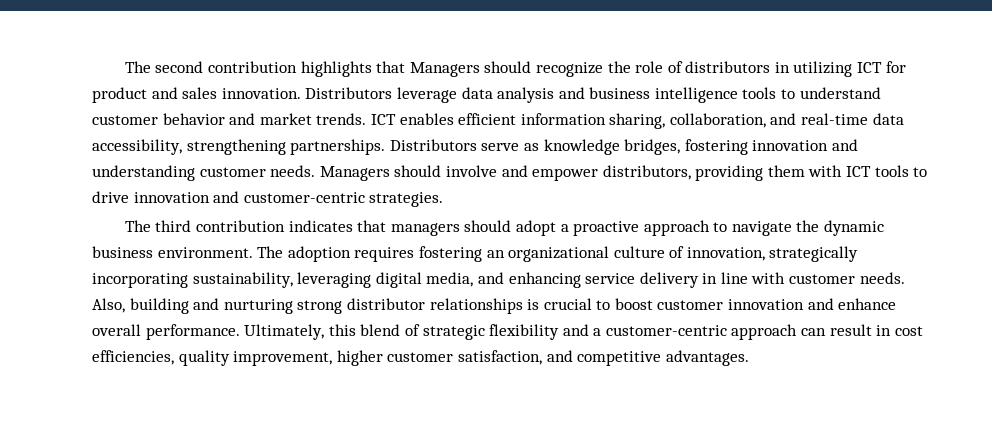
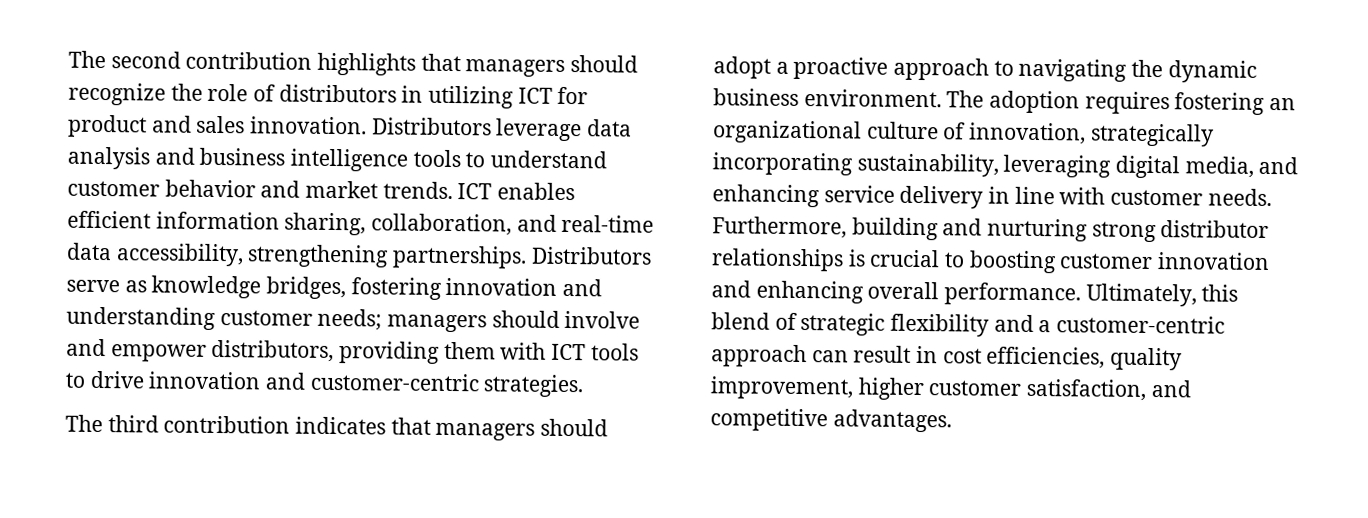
- The second contribution highlights that Managers should recognize the role of distributors in utilizing ICT for product and sales innovation.
+ The second contribution highlights that managers should recognize the role of distributors in utilizing ICT for product and sales innovation.
- Distributors serve as knowledge bridges, fostering innovation and understanding customer needs. Managers should involve and empower distributors, providing them with ICT tools to drive innovation and customer-centric strategies.
+ Distributors serve as knowledge bridges, fostering innovation and understanding customer needs; managers should involve and empower distributors, providing them with ICT tools to drive innovation and customer-centric strategies.
- The third contribution indicates that managers should adopt a proactive approach to navigate the dynamic business environment.
+ The third contribution indicates that managers should adopt a proactive approach to navigating the dynamic business environment.
- Also, building and nurturing strong distributor relationships is crucial to boost customer innovation and enhance overall performance.
+ Furthermore, building and nurturing strong distributor relationships is crucial to boosting customer innovation and enhancing overall performance.

